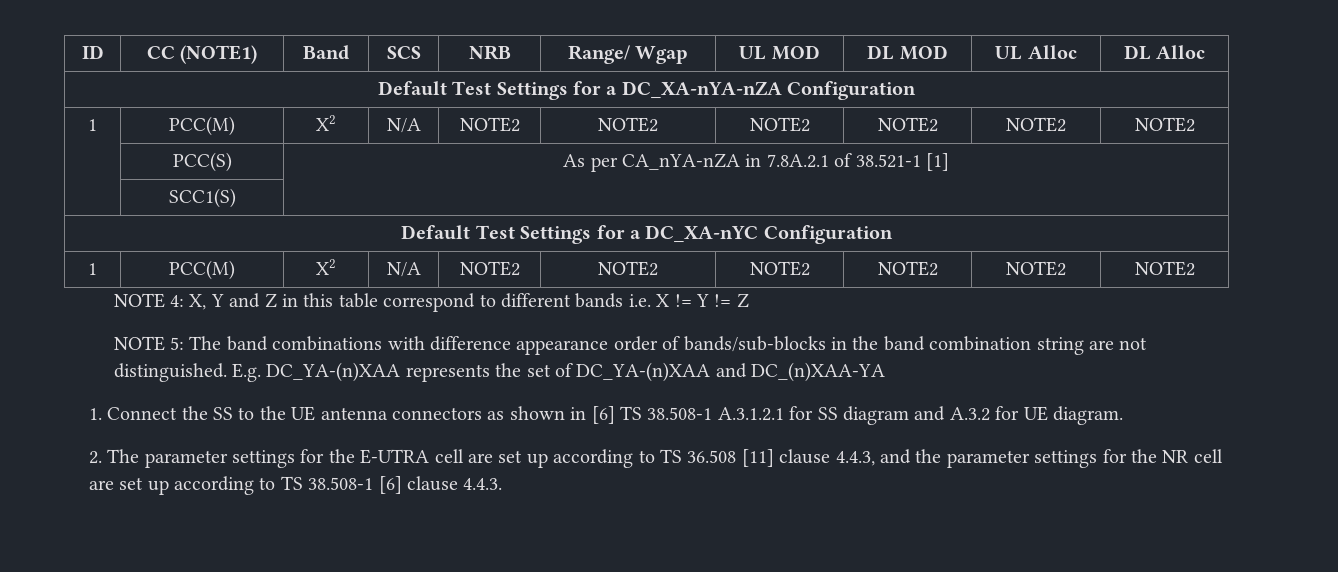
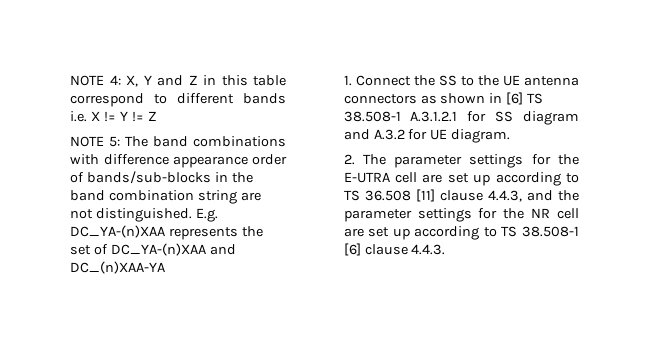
- ID | CC (NOTE1) | Band | SCS | NRB | Range/ Wgap | UL MOD | DL MOD | UL Alloc | DL Alloc
- Default Test Settings for a DC_XA-nYA-nZA Configuration
- 1 | PCC(M) | X2 | N/A | NOTE2 | NOTE2 | NOTE2 | NOTE2 | NOTE2 | NOTE2
- | PCC(S) | As per CA_nYA-nZA in 7.8A.2.1 of 38.521-1 [1]
- | SCC1(S) |
- Default Test Settings for a DC_XA-nYC Configuration
- 1 | PCC(M) | X2 | N/A | NOTE2 | NOTE2 | NOTE2 | NOTE2 | NOTE2 | NOTE2

